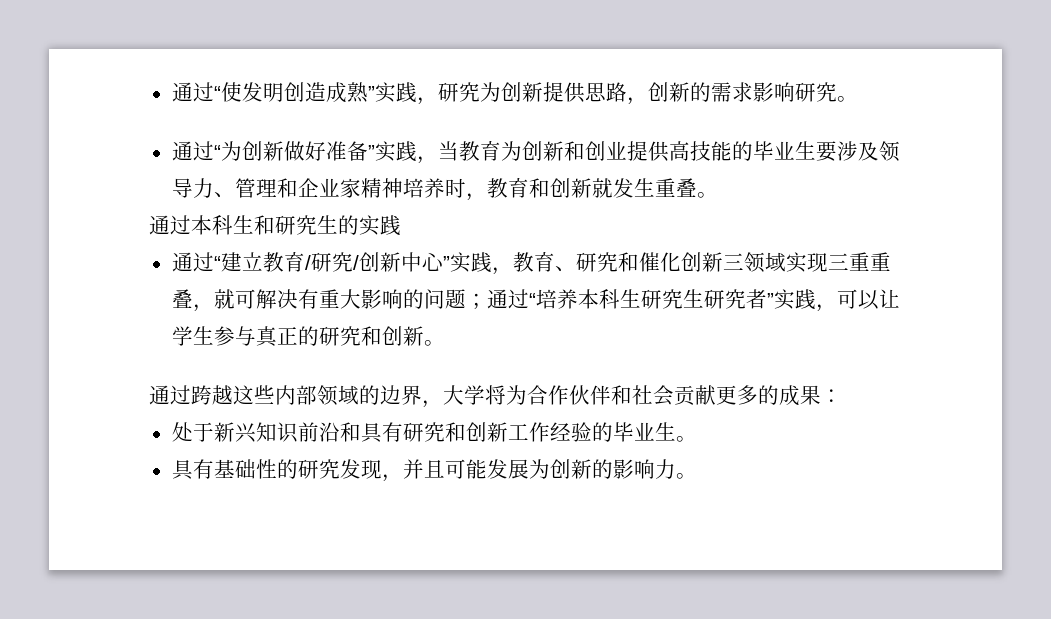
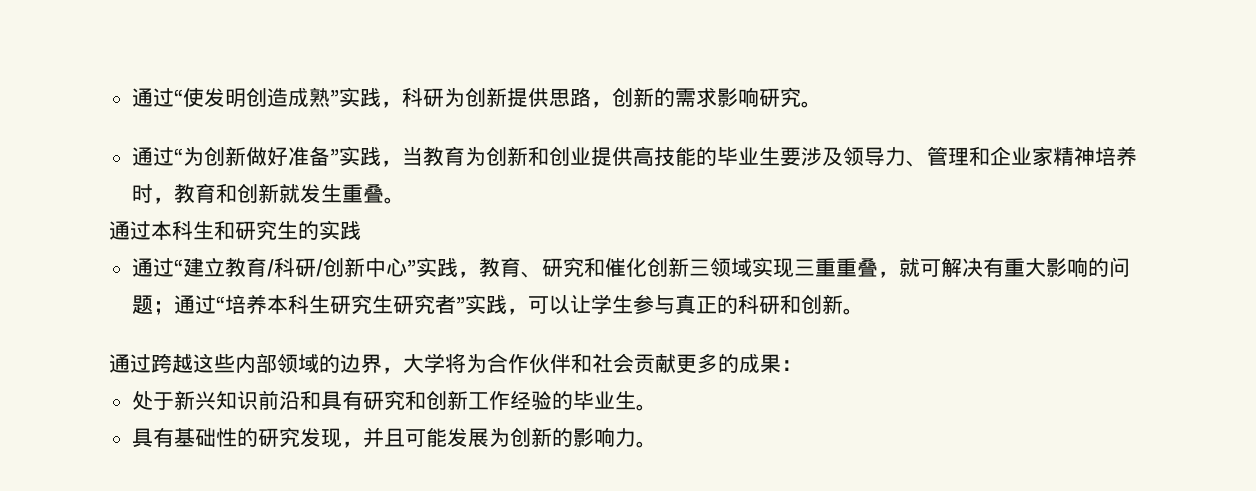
- 通过“使发明创造成熟”实践，研究为创新提供思路，创新的需求影响研究。
+ 通过“使发明创造成熟”实践，科研为创新提供思路，创新的需求影响研究。
- 通过“建立教育/研究/创新中心”实践，教育、研究和催化创新三领域实现三重重叠，就可解决有重大影响的问题；通过“培养本科生研究生研究者”实践，可以让学生参与真正的研究和创新。
+ 通过“建立教育/科研/创新中心”实践，教育、研究和催化创新三领域实现三重重叠，就可解决有重大影响的问题；通过“培养本科生研究生研究者”实践，可以让学生参与真正的科研和创新。

